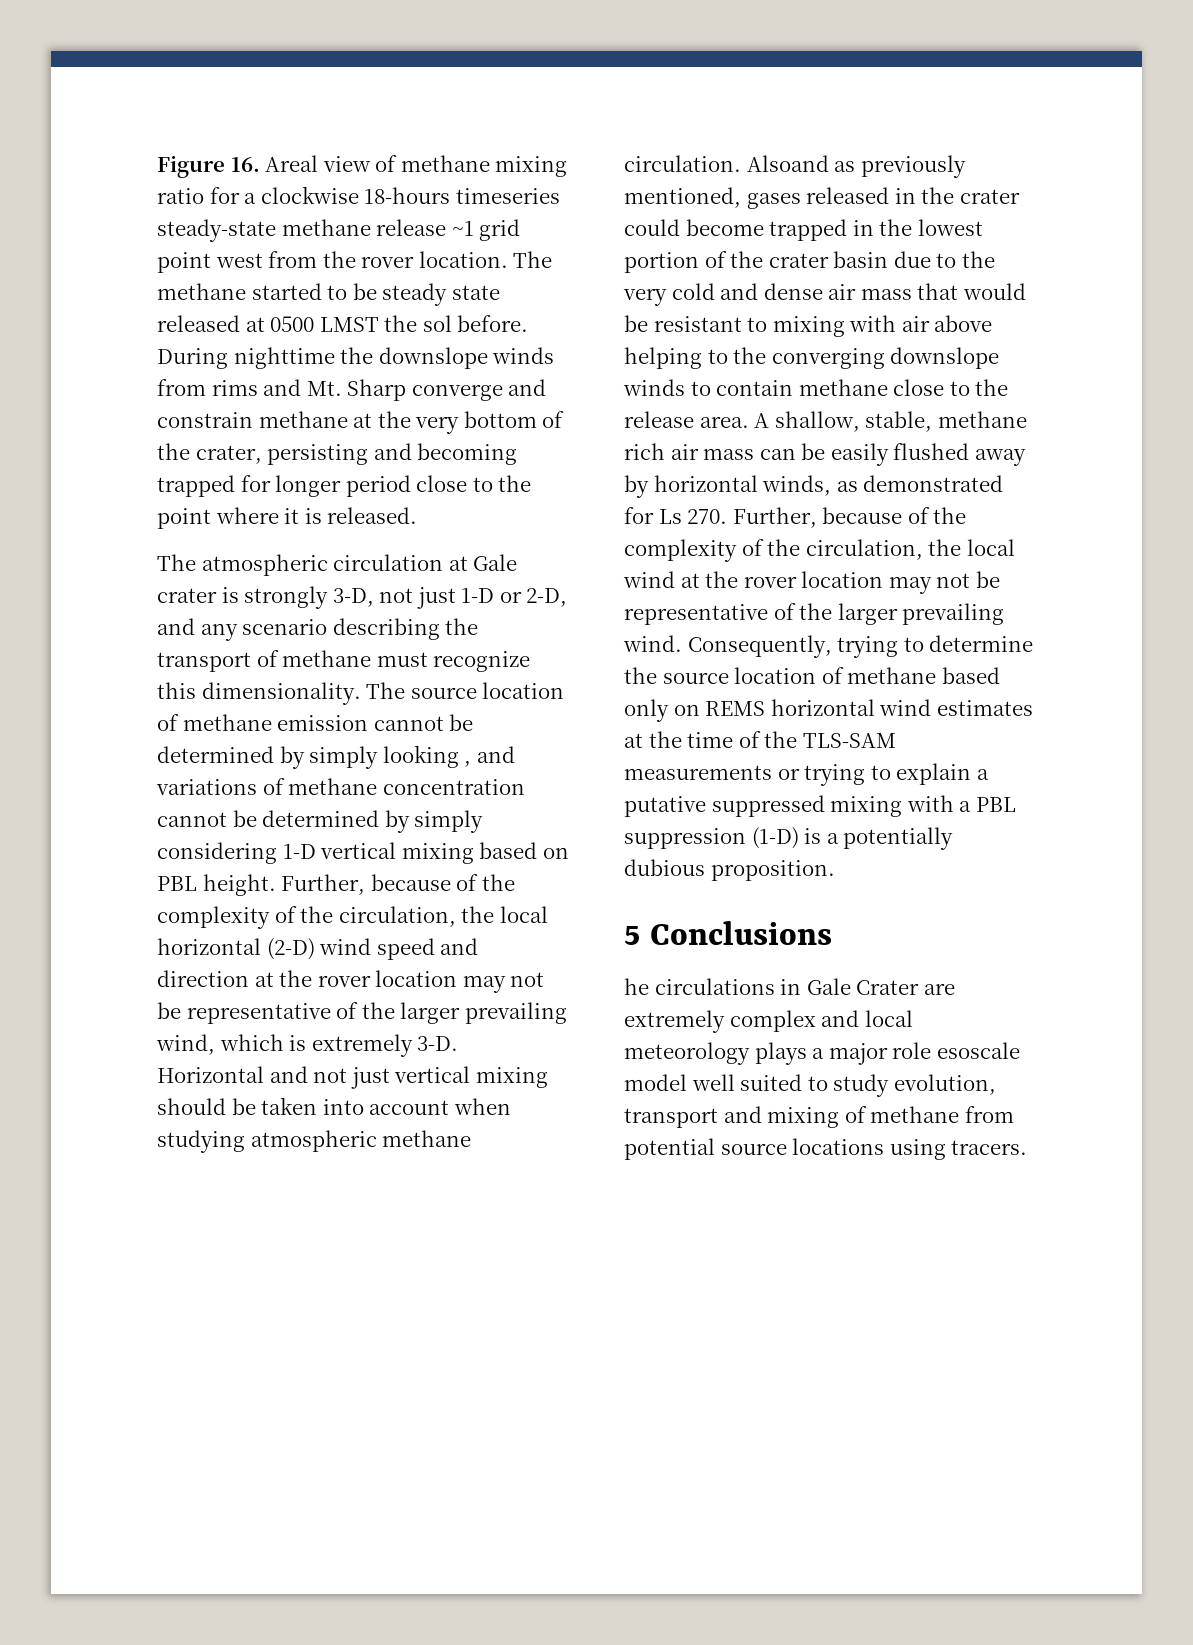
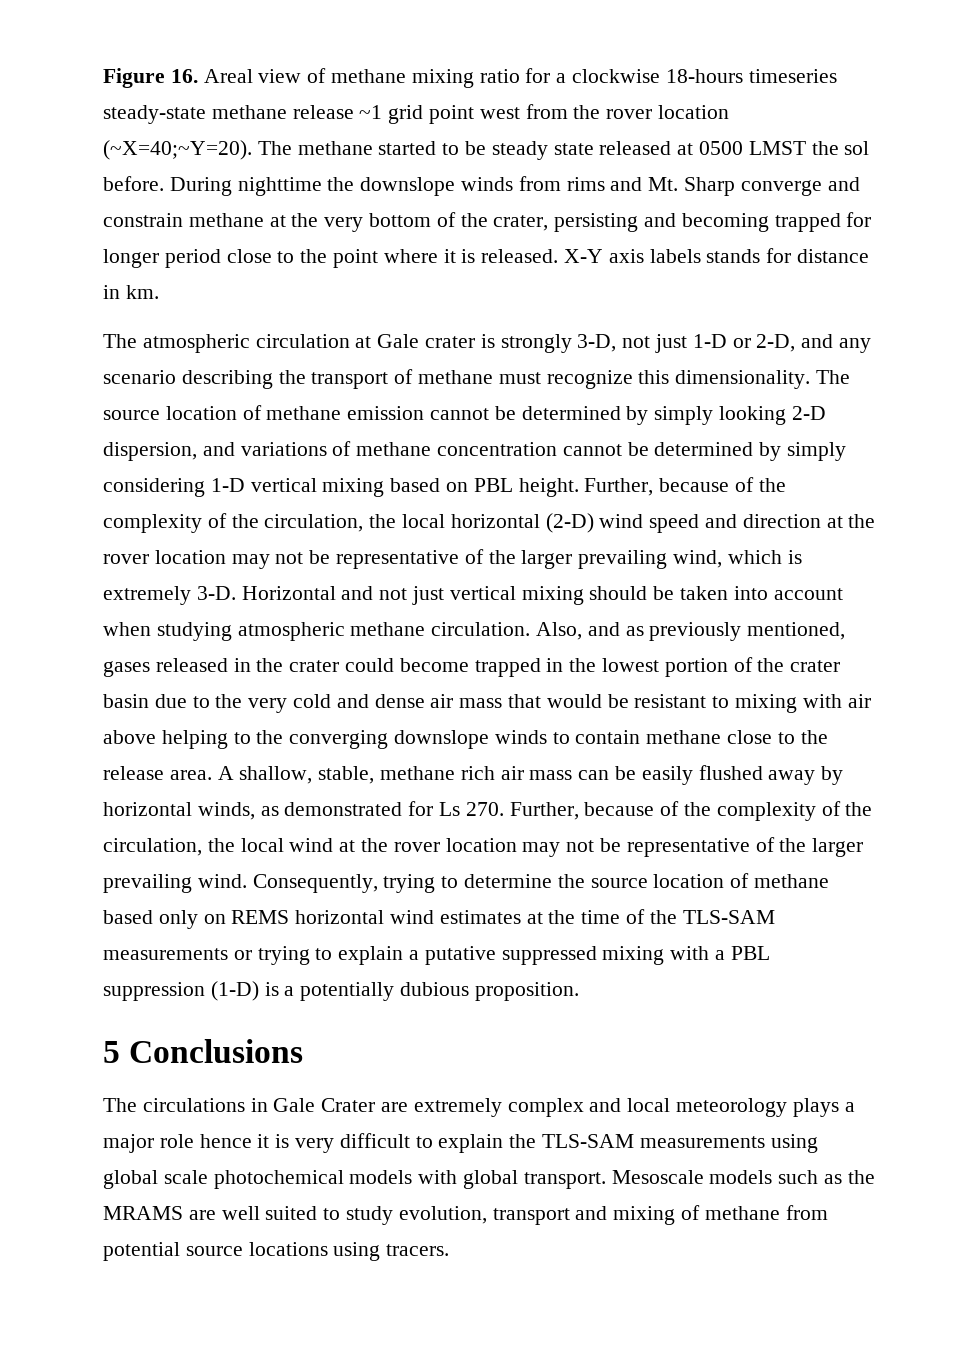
- Figure 16. Areal view of methane mixing ratio for a clockwise 18-hours timeseries steady-state methane release ~1 grid point west from the rover location.
+ Figure 16. Areal view of methane mixing ratio for a clockwise 18-hours timeseries steady-state methane release ~1 grid point west from the rover location (~X=40;~Y=20).
+ X-Y axis labels stands for distance in km.
- The source location of methane emission cannot be determined by simply looking , and variations of methane concentration cannot be determined by simply considering 1-D vertical mixing based on PBL height.
+ The source location of methane emission cannot be determined by simply looking 2-D dispersion, and variations of methane concentration cannot be determined by simply considering 1-D vertical mixing based on PBL height.
- Alsoand as previously mentioned, gases released in the crater could become trapped in the lowest portion of the crater basin due to the very cold and dense air mass that would be resistant to mixing with air above helping to the converging downslope winds to contain methane close to the release area.
+ Also, and as previously mentioned, gases released in the crater could become trapped in the lowest portion of the crater basin due to the very cold and dense air mass that would be resistant to mixing with air above helping to the converging downslope winds to contain methane close to the release area.
- he circulations in Gale Crater are extremely complex and local meteorology plays a major role esoscale model well suited to study evolution, transport and mixing of methane from potential source locations using tracers.
+ The circulations in Gale Crater are extremely complex and local meteorology plays a major role hence it is very difficult to explain the TLS-SAM measurements using global scale photochemical models with global transport. Mesoscale models such as the MRAMS are well suited to study evolution, transport and mixing of methane from potential source locations using tracers.

